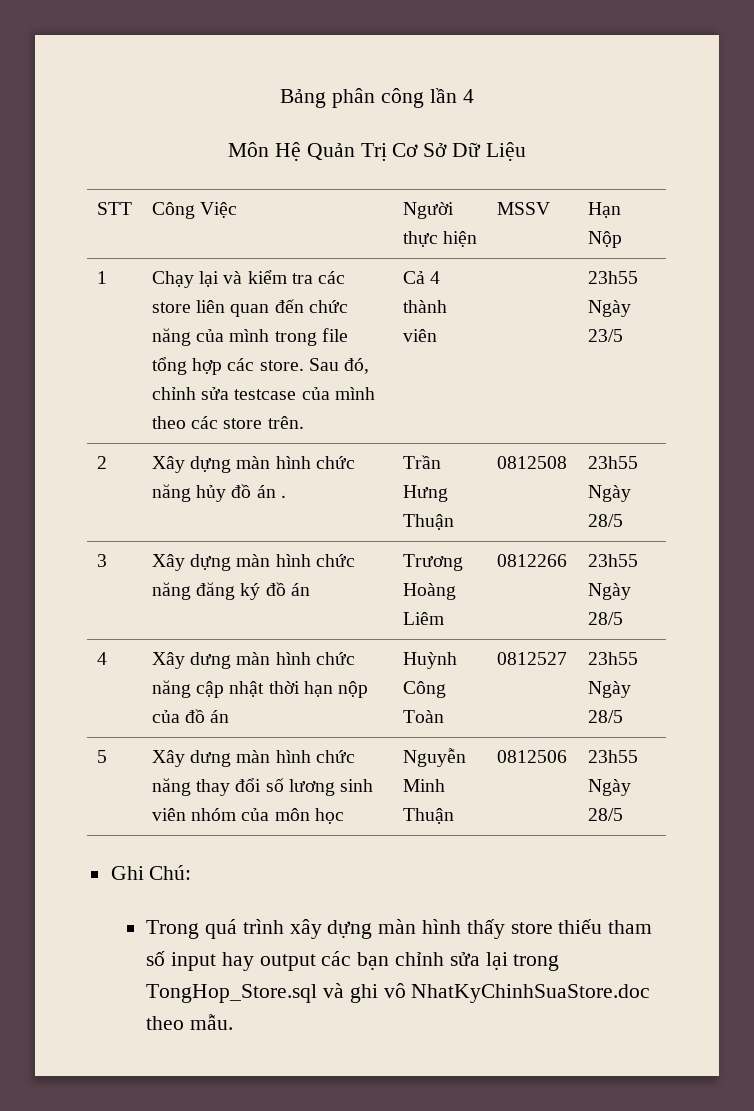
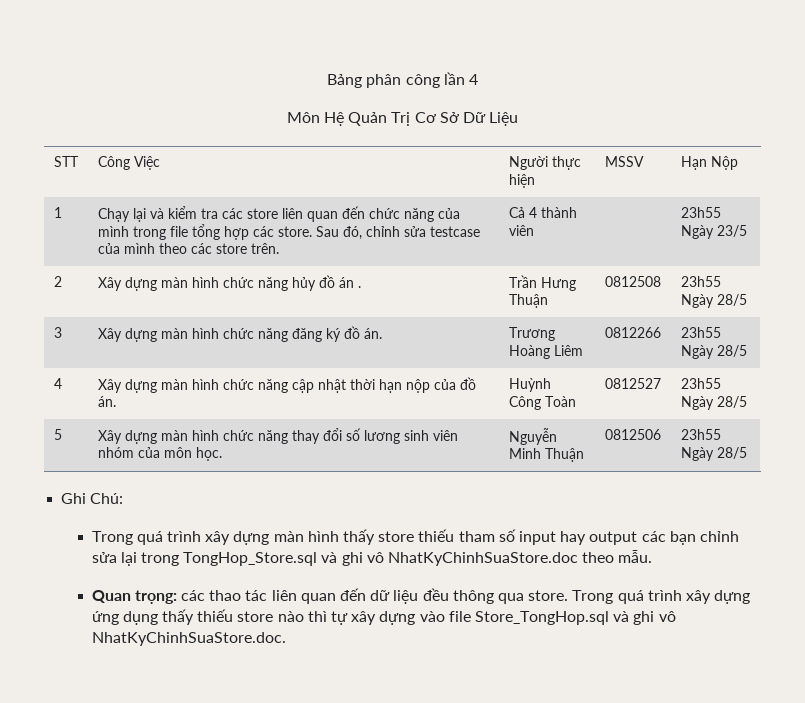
- 3 | Xây dựng màn hình chức năng đăng ký đồ án | Trương Hoàng Liêm | 0812266 | 23h55 Ngày 28/5
+ 3 | Xây dựng màn hình chức năng đăng ký đồ án. | Trương Hoàng Liêm | 0812266 | 23h55 Ngày 28/5
- 4 | Xây dưng màn hình chức năng cập nhật thời hạn nộp của đồ án | Huỳnh Công Toàn | 0812527 | 23h55 Ngày 28/5
+ 4 | Xây dựng màn hình chức năng cập nhật thời hạn nộp của đồ án. | Huỳnh Công Toàn | 0812527 | 23h55 Ngày 28/5
- 5 | Xây dưng màn hình chức năng thay đổi số lương sinh viên nhóm của môn học | Nguyễn Minh Thuận | 0812506 | 23h55 Ngày 28/5
+ 5 | Xây dựng màn hình chức năng thay đổi số lương sinh viên nhóm của môn học. | Nguyễn Minh Thuận | 0812506 | 23h55 Ngày 28/5
+ Quan trọng: các thao tác liên quan đến dữ liệu đều thông qua store. Trong quá trình xây dựng ứng dụng thấy thiếu store nào thì tự xây dựng vào file Store_TongHop.sql và ghi vô NhatKyChinhSuaStore.doc.

